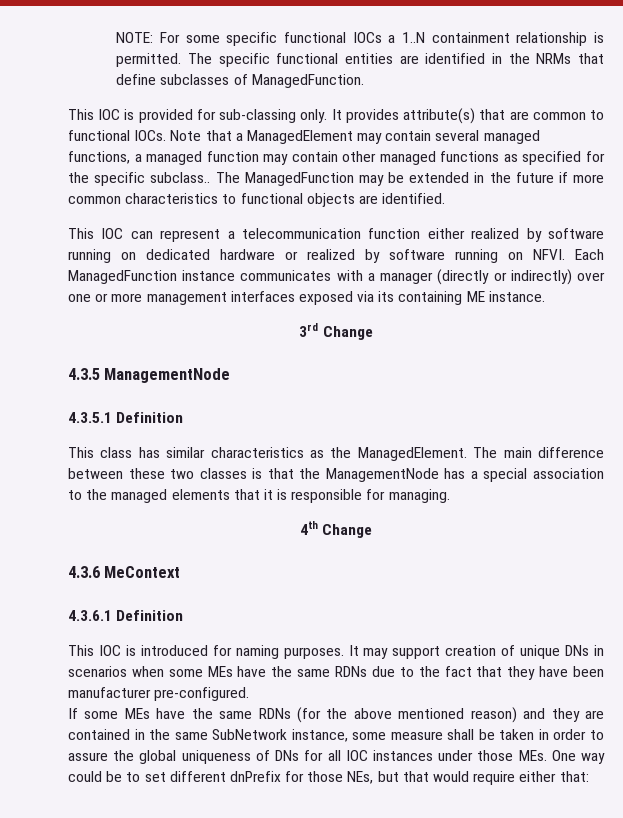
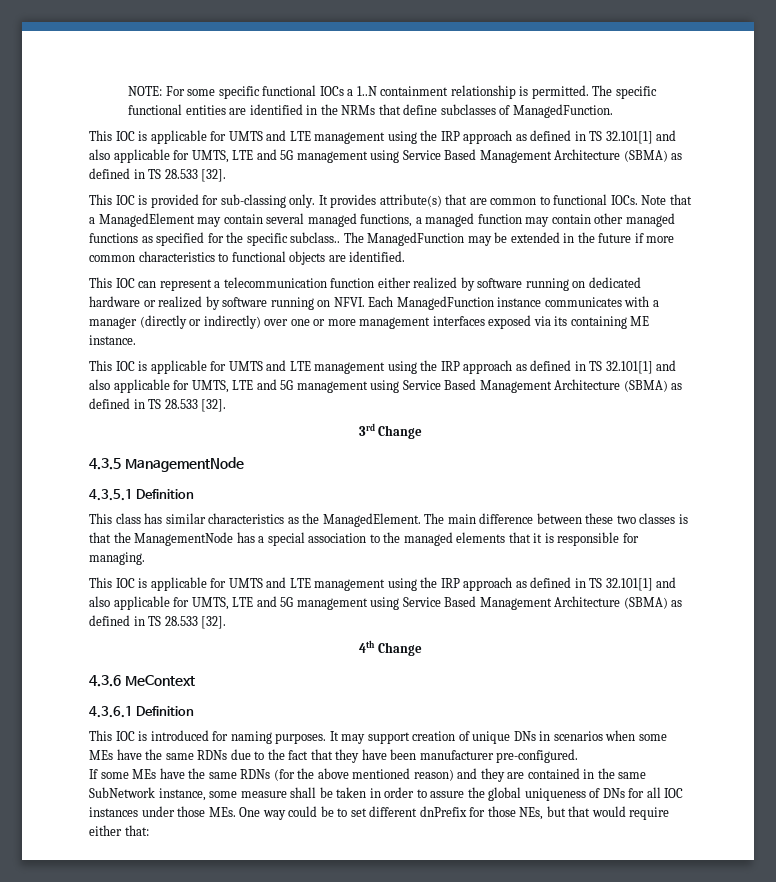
  The specific functional entities are identified in the NRMs that define subclasses of ManagedFunction.
+ This IOC is applicable for UMTS and LTE management using the IRP approach as defined in TS 32.101[1] and also applicable for UMTS, LTE and 5G management using Service Based Management Architecture (SBMA) as defined in TS 28.533 [32].
  Each ManagedFunction instance communicates with a manager (directly or indirectly) over one or more management interfaces exposed via its containing ME instance.
+ This IOC is applicable for UMTS and LTE management using the IRP approach as defined in TS 32.101[1] and also applicable for UMTS, LTE and 5G management using Service Based Management Architecture (SBMA) as defined in TS 28.533 [32].
  The main difference between these two classes is that the ManagementNode has a special association to the managed elements that it is responsible for managing.
+ This IOC is applicable for UMTS and LTE management using the IRP approach as defined in TS 32.101[1] and also applicable for UMTS, LTE and 5G management using Service Based Management Architecture (SBMA) as defined in TS 28.533 [32].

